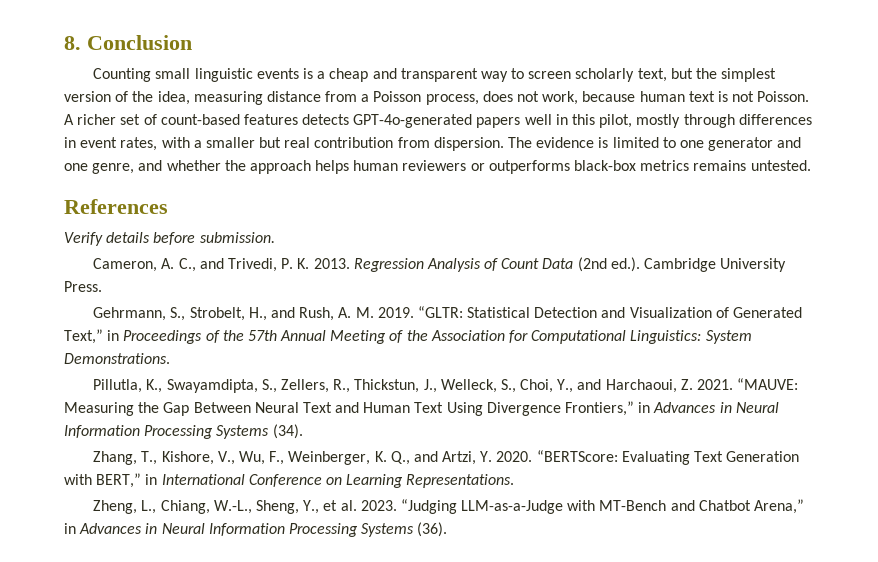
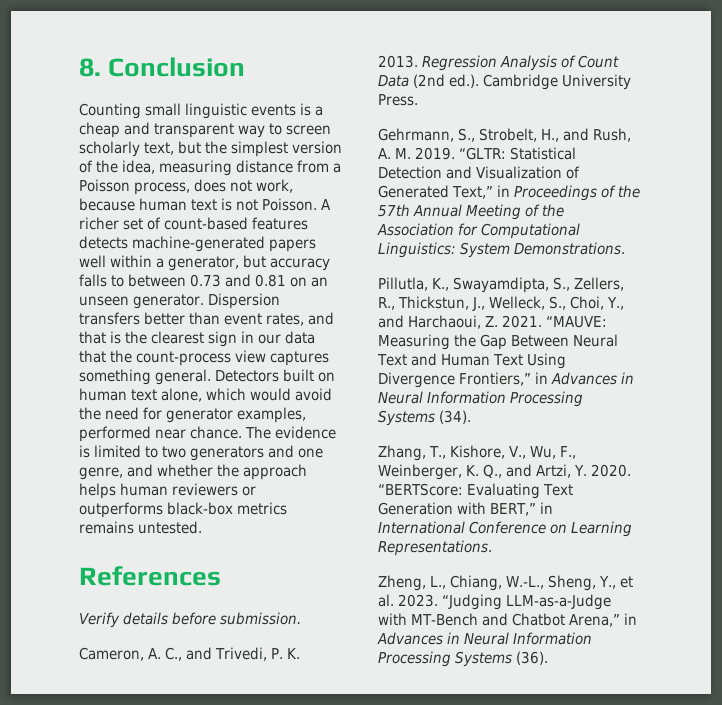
- A richer set of count-based features detects GPT-4o-generated papers well in this pilot, mostly through differences in event rates, with a smaller but real contribution from dispersion.
+ A richer set of count-based features detects machine-generated papers well within a generator, but accuracy falls to between 0.73 and 0.81 on an unseen generator. Dispersion transfers better than event rates, and that is the clearest sign in our data that the count-process view captures something general. Detectors built on human text alone, which would avoid the need for generator examples, performed near chance.
- The evidence is limited to one generator and one genre, and whether the approach helps human reviewers or outperforms black-box metrics remains untested.
+ The evidence is limited to two generators and one genre, and whether the approach helps human reviewers or outperforms black-box metrics remains untested.

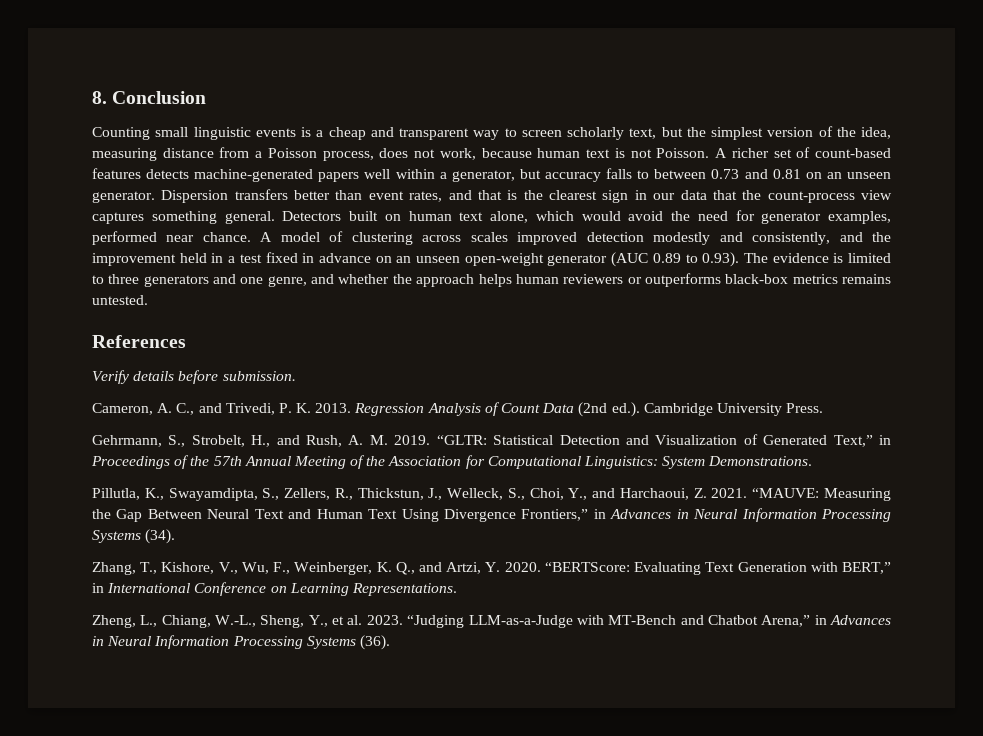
- The evidence is limited to two generators and one genre, and whether the approach helps human reviewers or outperforms black-box metrics remains untested.
+ A model of clustering across scales improved detection modestly and consistently, and the improvement held in a test fixed in advance on an unseen open-weight generator (AUC 0.89 to 0.93). The evidence is limited to three generators and one genre, and whether the approach helps human reviewers or outperforms black-box metrics remains untested.

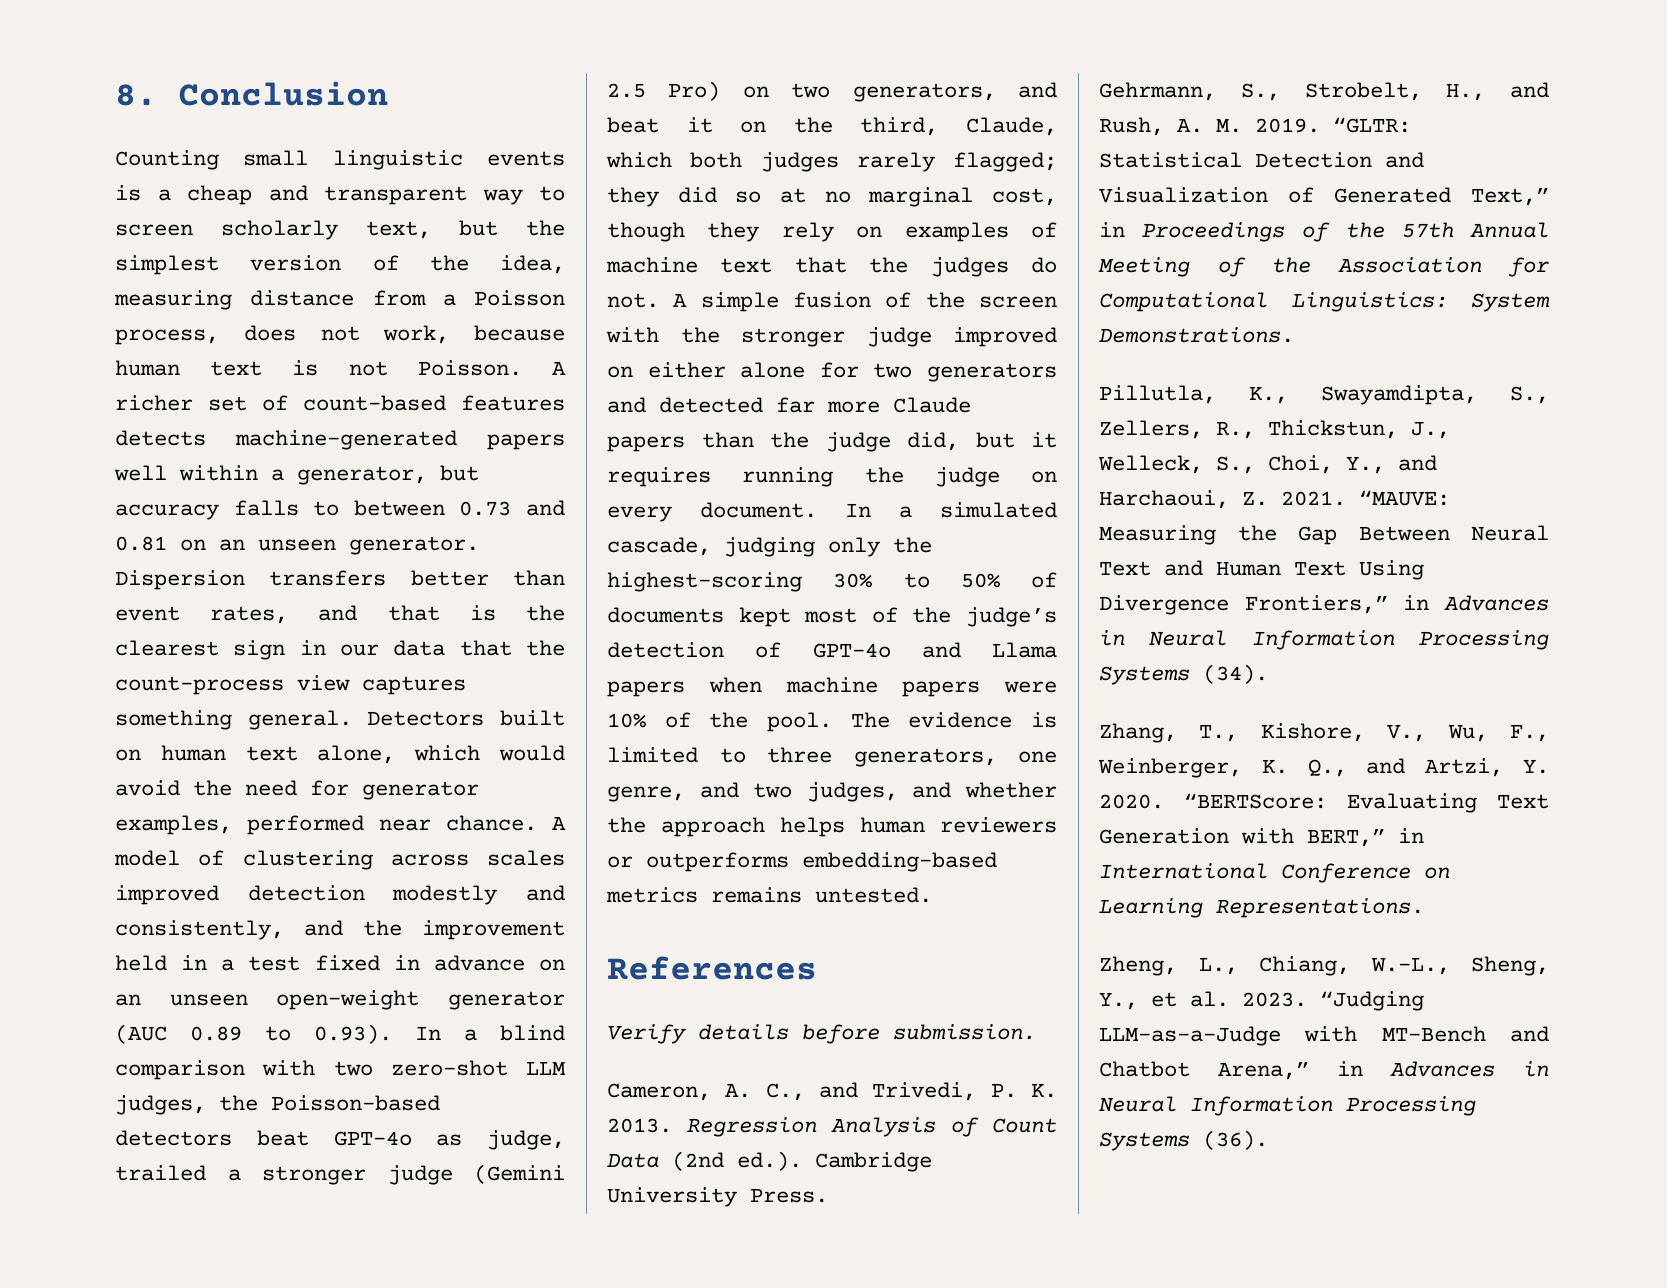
- A model of clustering across scales improved detection modestly and consistently, and the improvement held in a test fixed in advance on an unseen open-weight generator (AUC 0.89 to 0.93). The evidence is limited to three generators and one genre, and whether the approach helps human reviewers or outperforms black-box metrics remains untested.
+ A model of clustering across scales improved detection modestly and consistently, and the improvement held in a test fixed in advance on an unseen open-weight generator (AUC 0.89 to 0.93). In a blind comparison with two zero-shot LLM judges, the Poisson-based detectors beat GPT-4o as judge, trailed a stronger judge (Gemini 2.5 Pro) on two generators, and beat it on the third, Claude, which both judges rarely flagged; they did so at no marginal cost, though they rely on examples of machine text that the judges do not. A simple fusion of the screen with the stronger judge improved on either alone for two generators and detected far more Claude papers than the judge did, but it requires running the judge on every document. In a simulated cascade, judging only the highest-scoring 30% to 50% of documents kept most of the judge’s detection of GPT-4o and Llama papers when machine papers were 10% of the pool. The evidence is limited to three generators, one genre, and two judges, and whether the approach helps human reviewers or outperforms embedding-based metrics remains untested.

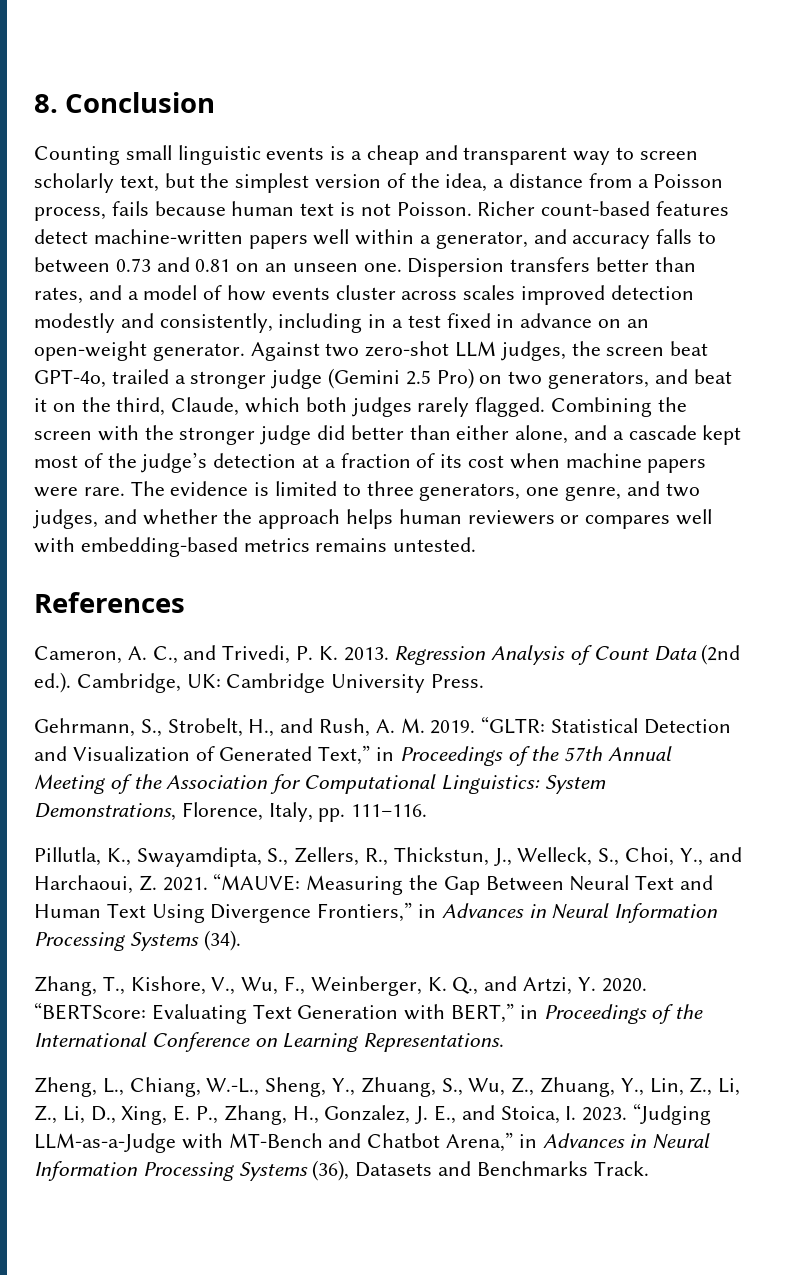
- Counting small linguistic events is a cheap and transparent way to screen scholarly text, but the simplest version of the idea, measuring distance from a Poisson process, does not work, because human text is not Poisson.
+ Counting small linguistic events is a cheap and transparent way to screen scholarly text, but the simplest version of the idea, a distance from a Poisson process, fails because human text is not Poisson.
- A richer set of count-based features detects machine-generated papers well within a generator, but accuracy falls to between 0.73 and 0.81 on an unseen generator.
+ Richer count-based features detect machine-written papers well within a generator, and accuracy falls to between 0.73 and 0.81 on an unseen one.
- Dispersion transfers better than event rates, and that is the clearest sign in our data that the count-process view captures something general. Detectors built on human text alone, which would avoid the need for generator examples, performed near chance. A model of clustering across scales improved detection modestly and consistently, and the improvement held in a test fixed in advance on an unseen open-weight generator (AUC 0.89 to 0.93). In a blind comparison with two zero-shot LLM judges, the Poisson-based detectors beat GPT-4o as judge, trailed a stronger judge (Gemini 2.5 Pro) on two generators, and beat it on the third, Claude, which both judges rarely flagged; they did so at no marginal cost, though they rely on examples of machine text that the judges do not. A simple fusion of the screen with the stronger judge improved on either alone for two generators and detected far more Claude papers than the judge did, but it requires running the judge on every document. In a simulated cascade, judging only the highest-scoring 30% to 50% of documents kept most of the judge’s detection of GPT-4o and Llama papers when machine papers were 10% of the pool.
+ Dispersion transfers better than rates, and a model of how events cluster across scales improved detection modestly and consistently, including in a test fixed in advance on an open-weight generator. Against two zero-shot LLM judges, the screen beat GPT-4o, trailed a stronger judge (Gemini 2.5 Pro) on two generators, and beat it on the third, Claude, which both judges rarely flagged. Combining the screen with the stronger judge did better than either alone, and a cascade kept most of the judge’s detection at a fraction of its cost when machine papers were rare.
- The evidence is limited to three generators, one genre, and two judges, and whether the approach helps human reviewers or outperforms embedding-based metrics remains untested.
+ The evidence is limited to three generators, one genre, and two judges, and whether the approach helps human reviewers or compares well with embedding-based metrics remains untested.
- Verify details before submission.
- Regression Analysis of Count Data (2nd ed.). Cambridge University Press.
+ Regression Analysis of Count Data (2nd ed.). Cambridge, UK: Cambridge University Press.
- “GLTR: Statistical Detection and Visualization of Generated Text,” in Proceedings of the 57th Annual Meeting of the Association for Computational Linguistics: System Demonstrations.
+ “GLTR: Statistical Detection and Visualization of Generated Text,” in Proceedings of the 57th Annual Meeting of the Association for Computational Linguistics: System Demonstrations, Florence, Italy, pp. 111–116.
- “BERTScore: Evaluating Text Generation with BERT,” in International Conference on Learning Representations.
+ “BERTScore: Evaluating Text Generation with BERT,” in Proceedings of the International Conference on Learning Representations.
- Zheng, L., Chiang, W.-L., Sheng, Y., et al. 2023.
+ Zheng, L., Chiang, W.-L., Sheng, Y., Zhuang, S., Wu, Z., Zhuang, Y., Lin, Z., Li, Z., Li, D., Xing, E. P., Zhang, H., Gonzalez, J. E., and Stoica, I. 2023.
- “Judging LLM-as-a-Judge with MT-Bench and Chatbot Arena,” in Advances in Neural Information Processing Systems (36).
+ “Judging LLM-as-a-Judge with MT-Bench and Chatbot Arena,” in Advances in Neural Information Processing Systems (36), Datasets and Benchmarks Track.

